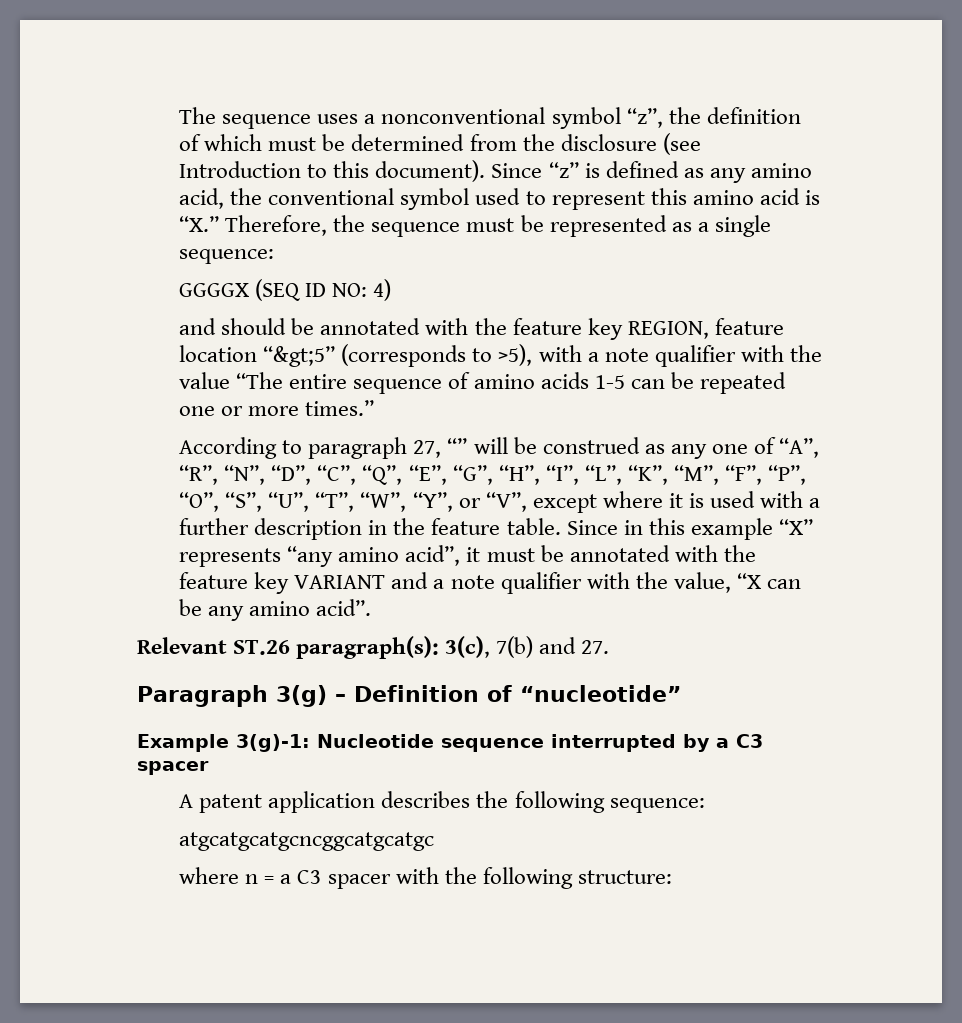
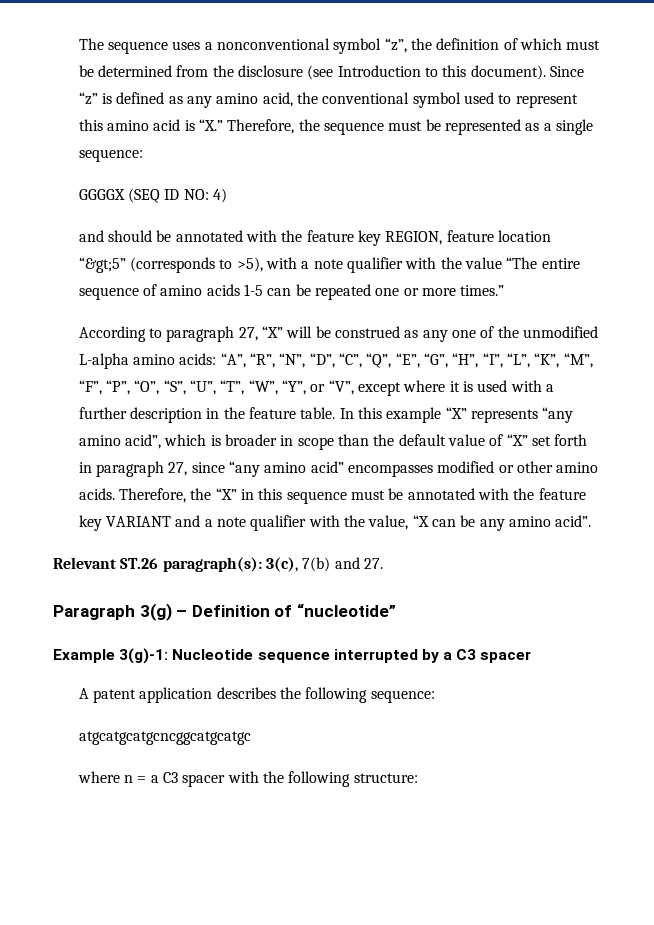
- According to paragraph 27, “” will be construed as any one of “A”, “R”, “N”, “D”, “C”, “Q”, “E”, “G”, “H”, “I”, “L”, “K”, “M”, “F”, “P”, “O”, “S”, “U”, “T”, “W”, “Y”, or “V”, except where it is used with a further description in the feature table.
+ According to paragraph 27, “X” will be construed as any one of the unmodified L-alpha amino acids: “A”, “R”, “N”, “D”, “C”, “Q”, “E”, “G”, “H”, “I”, “L”, “K”, “M”, “F”, “P”, “O”, “S”, “U”, “T”, “W”, “Y”, or “V”, except where it is used with a further description in the feature table.
- Since in this example “X” represents “any amino acid”, it must be annotated with the feature key VARIANT and a note qualifier with the value, “X can be any amino acid”.
+ In this example “X” represents “any amino acid”, which is broader in scope than the default value of “X” set forth in paragraph 27, since “any amino acid” encompasses modified or other amino acids. Therefore, the “X” in this sequence must be annotated with the feature key VARIANT and a note qualifier with the value, “X can be any amino acid”.

